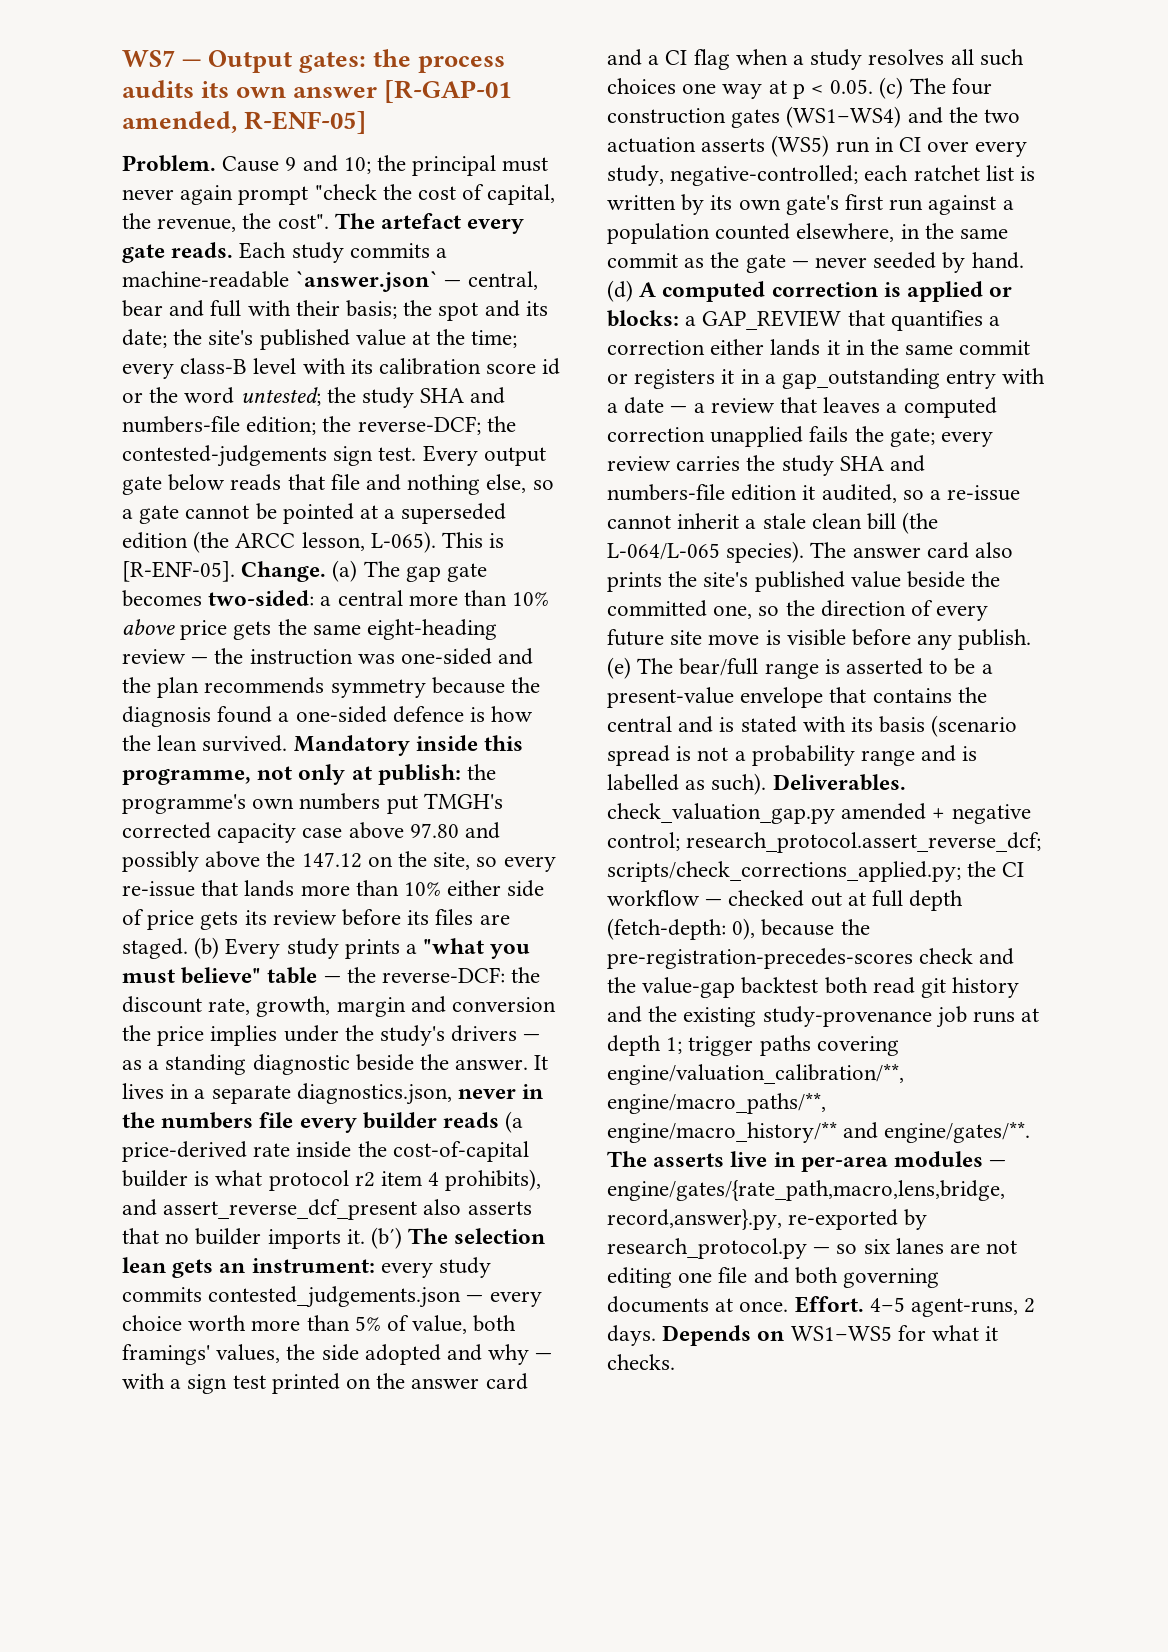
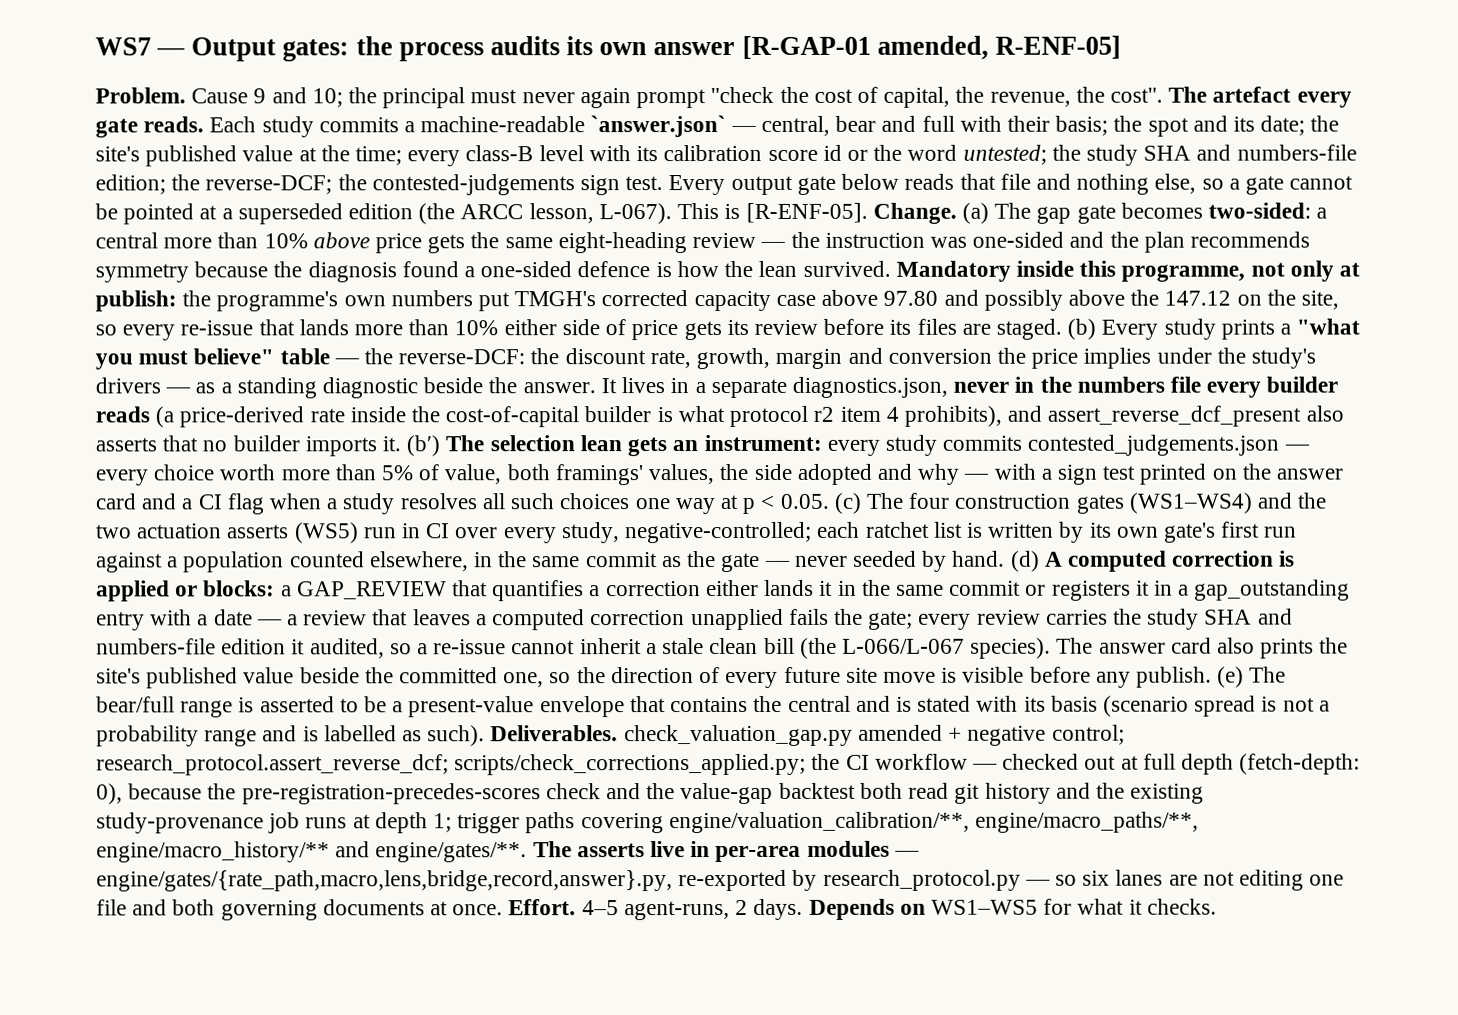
- Every output gate below reads that file and nothing else, so a gate cannot be pointed at a superseded edition (the ARCC lesson, L-065).
+ Every output gate below reads that file and nothing else, so a gate cannot be pointed at a superseded edition (the ARCC lesson, L-067).
- every review carries the study SHA and numbers-file edition it audited, so a re-issue cannot inherit a stale clean bill (the L-064/L-065 species).
+ every review carries the study SHA and numbers-file edition it audited, so a re-issue cannot inherit a stale clean bill (the L-066/L-067 species).

